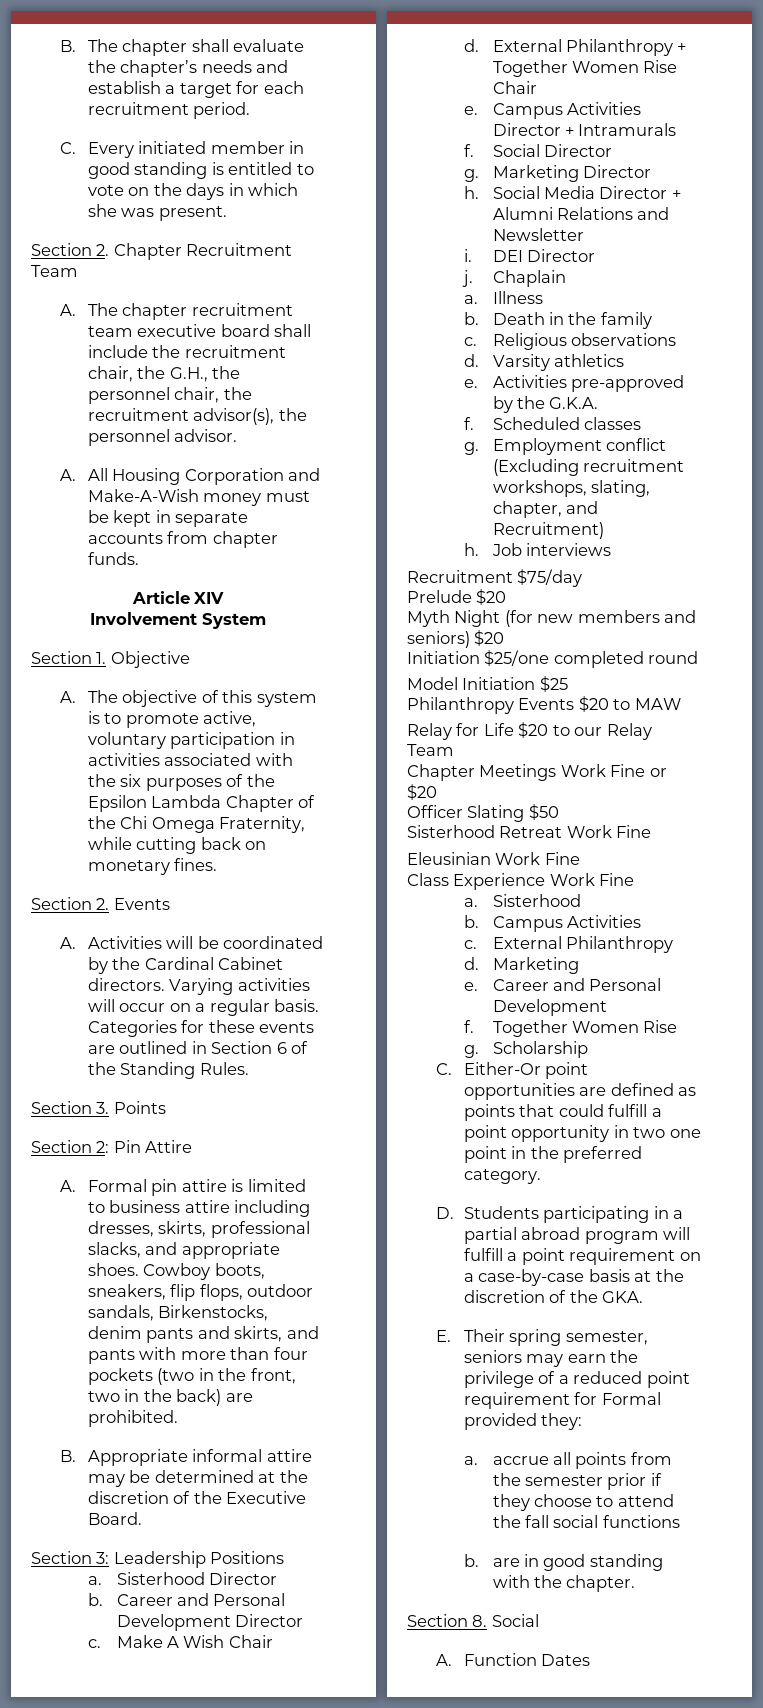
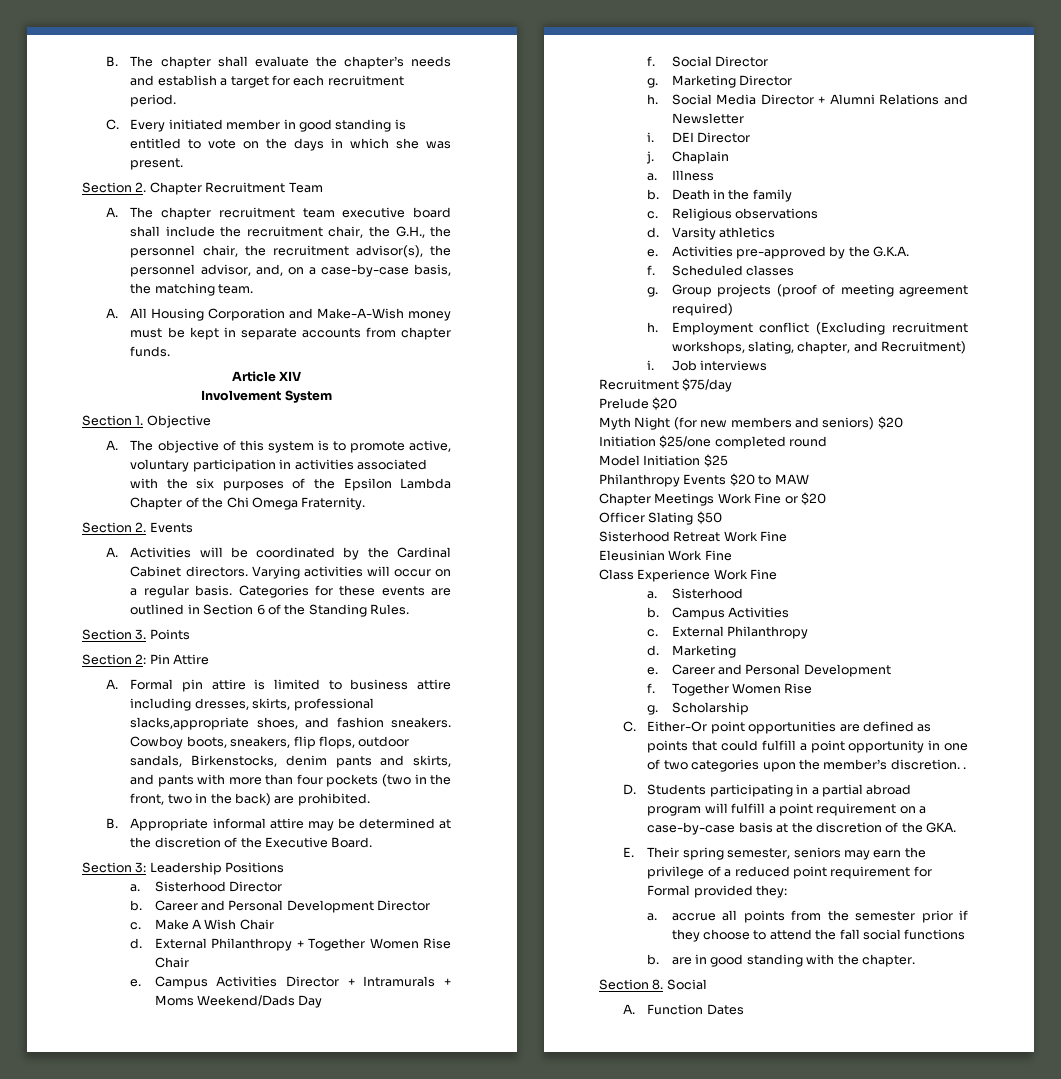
- A. The chapter recruitment team executive board shall include the recruitment chair, the G.H., the personnel chair, the recruitment advisor(s), the personnel advisor.
+ A. The chapter recruitment team executive board shall include the recruitment chair, the G.H., the personnel chair, the recruitment advisor(s), the personnel advisor, and, on a case-by-case basis, the matching team.
- A. The objective of this system is to promote active, voluntary participation in activities associated with the six purposes of the Epsilon Lambda Chapter of the Chi Omega Fraternity, while cutting back on monetary fines.
+ A. The objective of this system is to promote active, voluntary participation in activities associated with the six purposes of the Epsilon Lambda Chapter of the Chi Omega Fraternity.
- A. Formal pin attire is limited to business attire including dresses, skirts, professional slacks, and appropriate shoes.
+ A. Formal pin attire is limited to business attire including dresses, skirts, professional slacks,appropriate shoes, and fashion sneakers.
- Campus Activities Director + Intramurals
+ Campus Activities Director + Intramurals + Moms Weekend/Dads Day
+ Group projects (proof of meeting agreement required)
+ h.
  Employment conflict (Excluding recruitment workshops, slating, chapter, and Recruitment)
- h.
+ i.
- Relay for Life $20 to our Relay Team
- C. Either-Or point opportunities are defined as points that could fulfill a point opportunity in two one point in the preferred category.
+ C. Either-Or point opportunities are defined as points that could fulfill a point opportunity in one of two categories upon the member’s discretion. .

